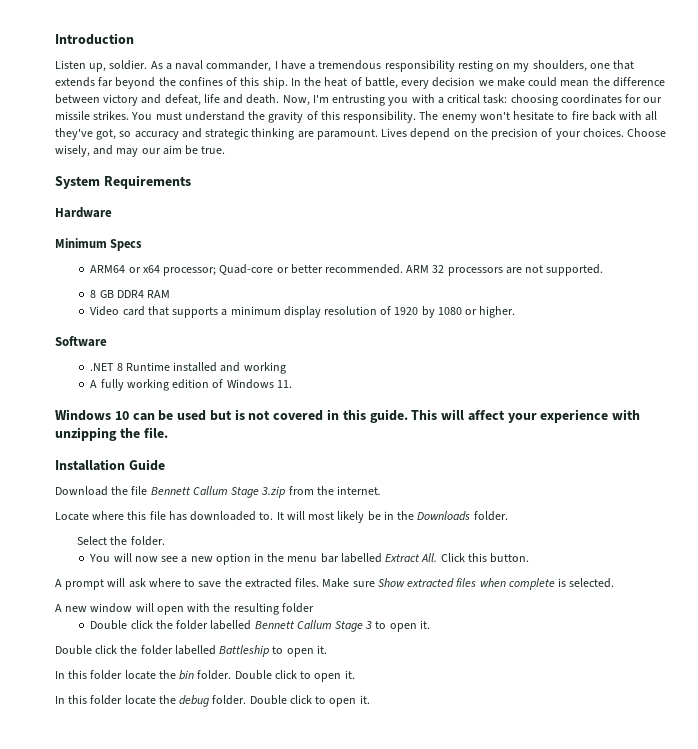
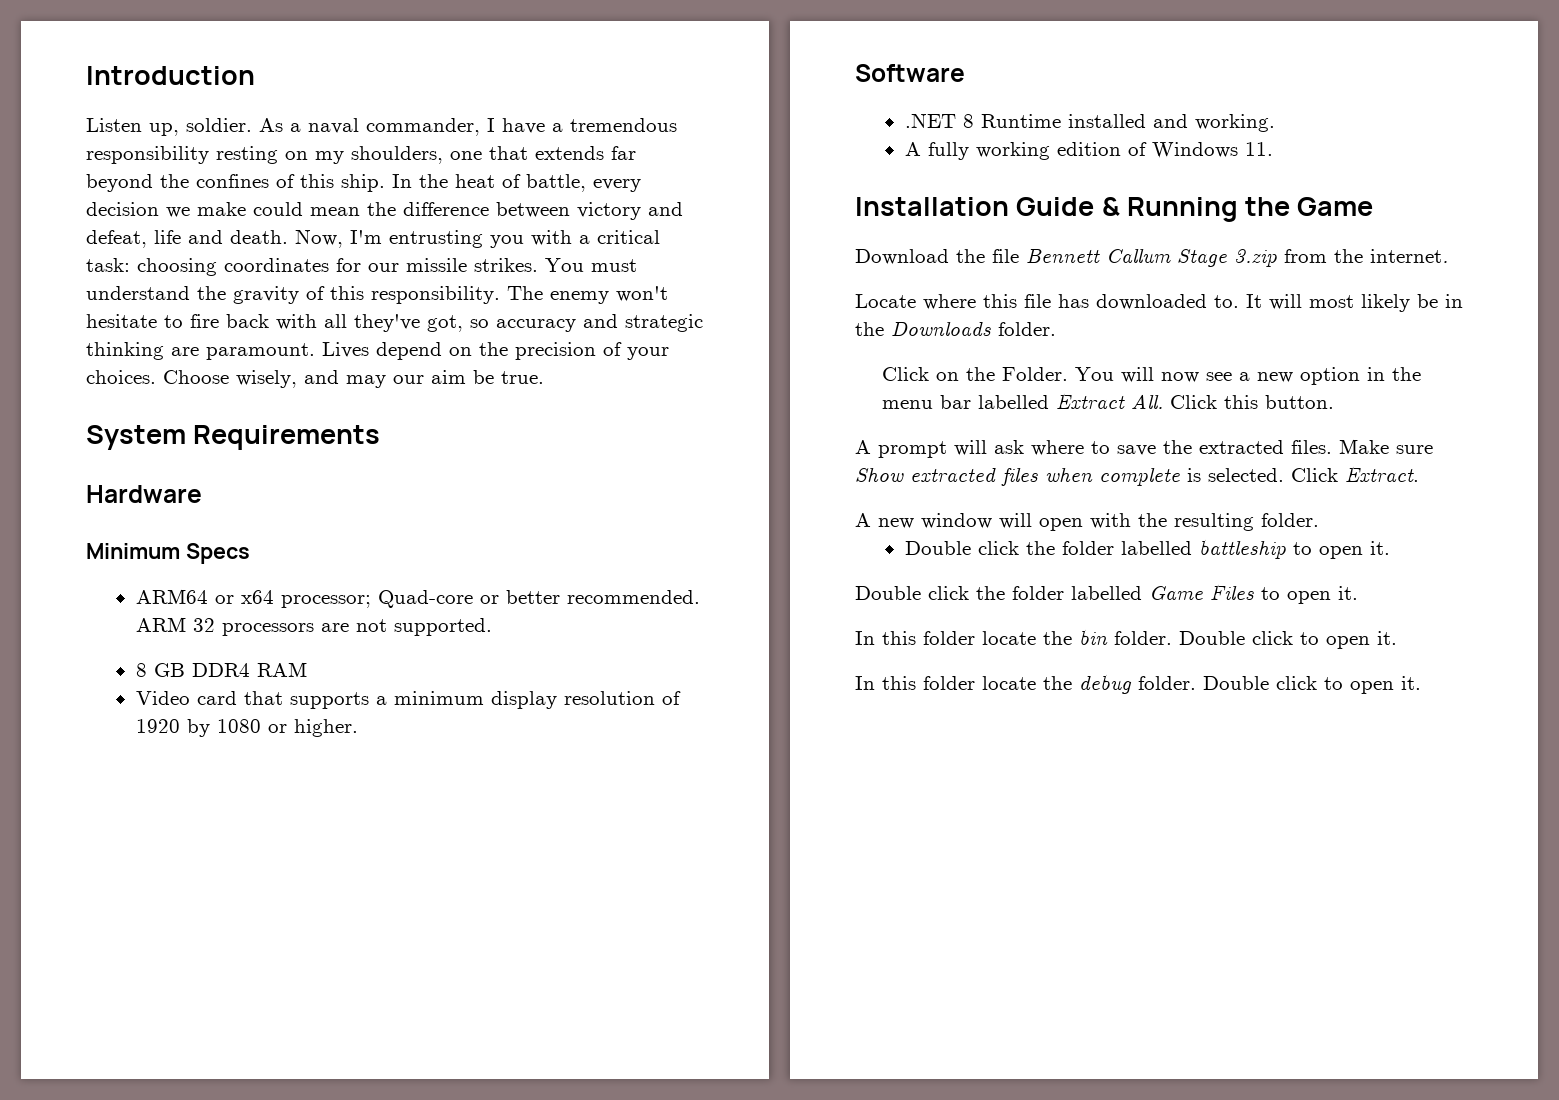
- .NET 8 Runtime installed and working
+ .NET 8 Runtime installed and working.
- Windows 10 can be used but is not covered in this guide. This will affect your experience with unzipping the file.
- Installation Guide
+ Installation Guide & Running the Game
- Select the folder.
- You will now see a new option in the menu bar labelled Extract All. Click this button.
+ Click on the Folder. You will now see a new option in the menu bar labelled Extract All. Click this button.
+ Click Extract.
- A new window will open with the resulting folder
- Double click the folder labelled Bennett Callum Stage 3 to open it.
+ A new window will open with the resulting folder.
+ Double click the folder labelled battleship to open it.
- Double click the folder labelled Battleship to open it.
+ Double click the folder labelled Game Files to open it.

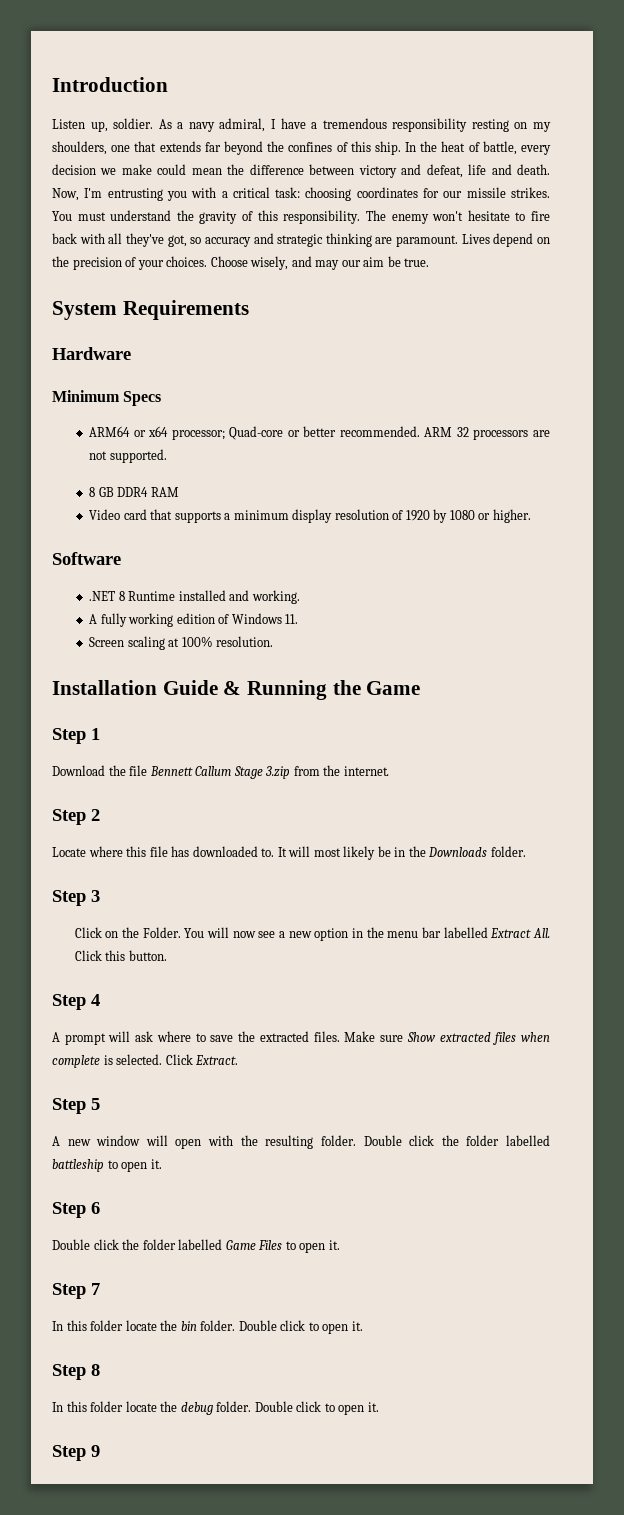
- As a naval commander, I have a tremendous responsibility resting on my shoulders, one that extends far beyond the confines of this ship.
+ As a navy admiral, I have a tremendous responsibility resting on my shoulders, one that extends far beyond the confines of this ship.
+ Screen scaling at 100% resolution.
+ Step 1
+ Step 2
+ Step 3
+ Step 4
+ Step 5
- A new window will open with the resulting folder.
- Double click the folder labelled battleship to open it.
+ A new window will open with the resulting folder. Double click the folder labelled battleship to open it.
+ Step 6
+ Step 7
+ Step 8
+ Step 9

